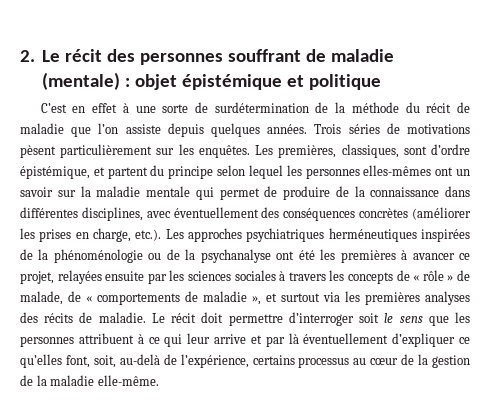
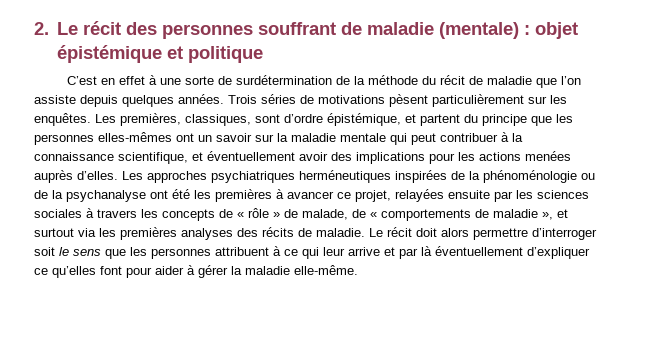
- Les premières, classiques, sont d’ordre épistémique, et partent du principe selon lequel les personnes elles-mêmes ont un savoir sur la maladie mentale qui permet de produire de la connaissance dans différentes disciplines, avec éventuellement des conséquences concrètes (améliorer les prises en charge, etc.). Les approches psychiatriques herméneutiques inspirées de la phénoménologie ou de la psychanalyse ont été les premières à avancer ce projet, relayées ensuite par les sciences sociales à travers les concepts de « rôle » de malade, de « comportements de maladie », et surtout via les premières analyses des récits de maladie.
+ Les premières, classiques, sont d’ordre épistémique, et partent du principe que les personnes elles-mêmes ont un savoir sur la maladie mentale qui peut contribuer à la connaissance scientifique, et éventuellement avoir des implications pour les actions menées auprès d’elles. Les approches psychiatriques herméneutiques inspirées de la phénoménologie ou de la psychanalyse ont été les premières à avancer ce projet, relayées ensuite par les sciences sociales à travers les concepts de « rôle » de malade, de « comportements de maladie », et surtout via les premières analyses des récits de maladie.
- Le récit doit permettre d’interroger soit le sens que les personnes attribuent à ce qui leur arrive et par là éventuellement d’expliquer ce qu’elles font, soit, au-delà de l’expérience, certains processus au cœur de la gestion de la maladie elle-même.
+ Le récit doit alors permettre d’interroger soit le sens que les personnes attribuent à ce qui leur arrive et par là éventuellement d’expliquer ce qu’elles font pour aider à gérer la maladie elle-même.

